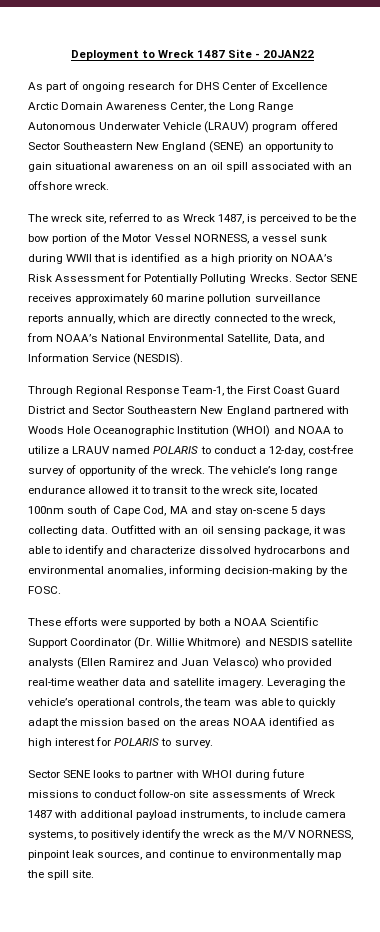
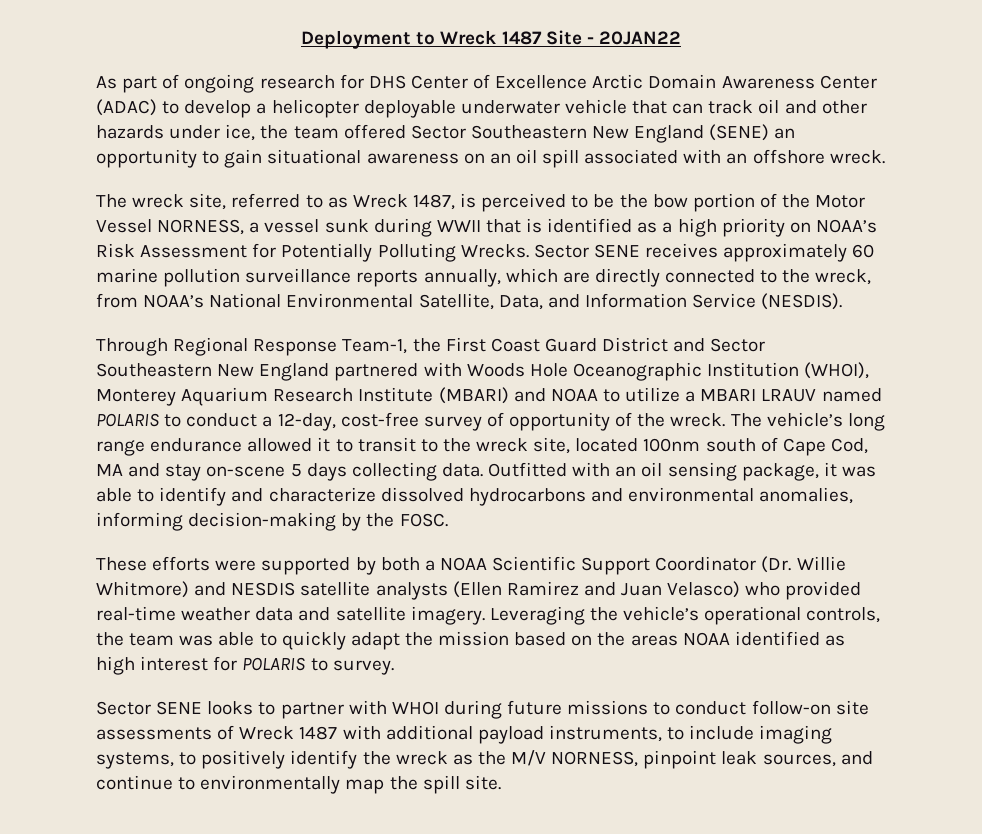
- As part of ongoing research for DHS Center of Excellence Arctic Domain Awareness Center, the Long Range Autonomous Underwater Vehicle (LRAUV) program offered Sector Southeastern New England (SENE) an opportunity to gain situational awareness on an oil spill associated with an offshore wreck.
+ As part of ongoing research for DHS Center of Excellence Arctic Domain Awareness Center (ADAC) to develop a helicopter deployable underwater vehicle that can track oil and other hazards under ice, the team offered Sector Southeastern New England (SENE) an opportunity to gain situational awareness on an oil spill associated with an offshore wreck.
- Through Regional Response Team-1, the First Coast Guard District and Sector Southeastern New England partnered with Woods Hole Oceanographic Institution (WHOI) and NOAA to utilize a LRAUV named POLARIS to conduct a 12-day, cost-free survey of opportunity of the wreck.
+ Through Regional Response Team-1, the First Coast Guard District and Sector Southeastern New England partnered with Woods Hole Oceanographic Institution (WHOI), Monterey Aquarium Research Institute (MBARI) and NOAA to utilize a MBARI LRAUV named POLARIS to conduct a 12-day, cost-free survey of opportunity of the wreck.
- Sector SENE looks to partner with WHOI during future missions to conduct follow-on site assessments of Wreck 1487 with additional payload instruments, to include camera systems, to positively identify the wreck as the M/V NORNESS, pinpoint leak sources, and continue to environmentally map the spill site.
+ Sector SENE looks to partner with WHOI during future missions to conduct follow-on site assessments of Wreck 1487 with additional payload instruments, to include imaging systems, to positively identify the wreck as the M/V NORNESS, pinpoint leak sources, and continue to environmentally map the spill site.

